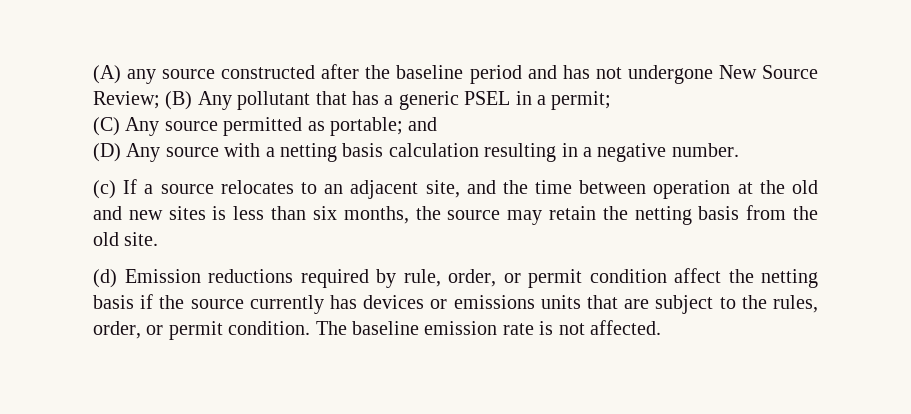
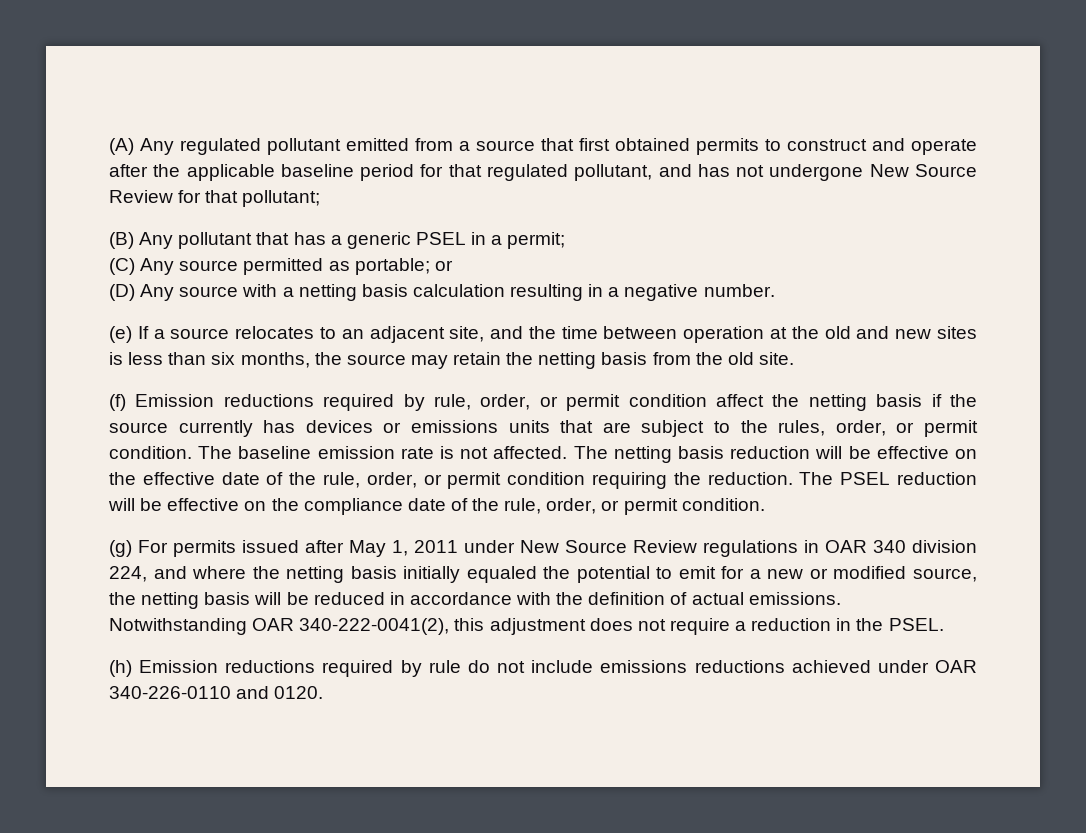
- (A) any source constructed after the baseline period and has not undergone New Source Review; (B) Any pollutant that has a generic PSEL in a permit;
+ (A) Any regulated pollutant emitted from a source that first obtained permits to construct and operate after the applicable baseline period for that regulated pollutant, and has not undergone New Source Review for that pollutant;
+ (B) Any pollutant that has a generic PSEL in a permit;
- (C) Any source permitted as portable; and
+ (C) Any source permitted as portable; or
- (c) If a source relocates to an adjacent site, and the time between operation at the old and new sites is less than six months, the source may retain the netting basis from the old site.
+ (e) If a source relocates to an adjacent site, and the time between operation at the old and new sites is less than six months, the source may retain the netting basis from the old site.
- (d) Emission reductions required by rule, order, or permit condition affect the netting basis if the source currently has devices or emissions units that are subject to the rules, order, or permit condition.
+ (f) Emission reductions required by rule, order, or permit condition affect the netting basis if the source currently has devices or emissions units that are subject to the rules, order, or permit condition.
+ The netting basis reduction will be effective on the effective date of the rule, order, or permit condition requiring the reduction. The PSEL reduction will be effective on the compliance date of the rule, order, or permit condition.
+ (g) For permits issued after May 1, 2011 under New Source Review regulations in OAR 340 division 224, and where the netting basis initially equaled the potential to emit for a new or modified source, the netting basis will be reduced in accordance with the definition of actual emissions. Notwithstanding OAR 340-222-0041(2), this adjustment does not require a reduction in the PSEL.
+ (h) Emission reductions required by rule do not include emissions reductions achieved under OAR 340-226-0110 and 0120.

